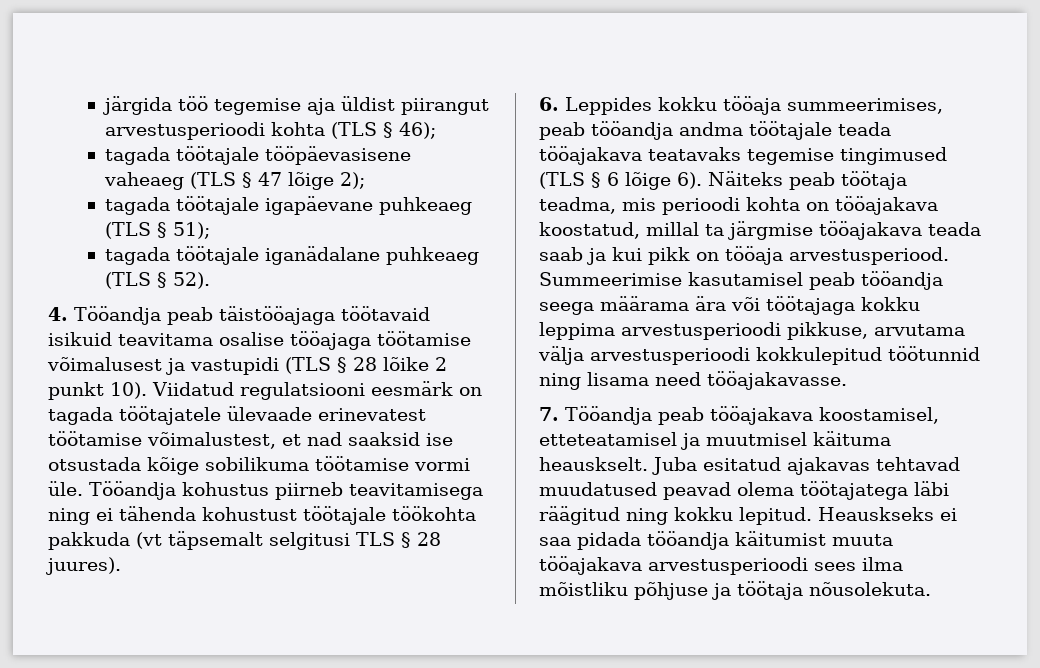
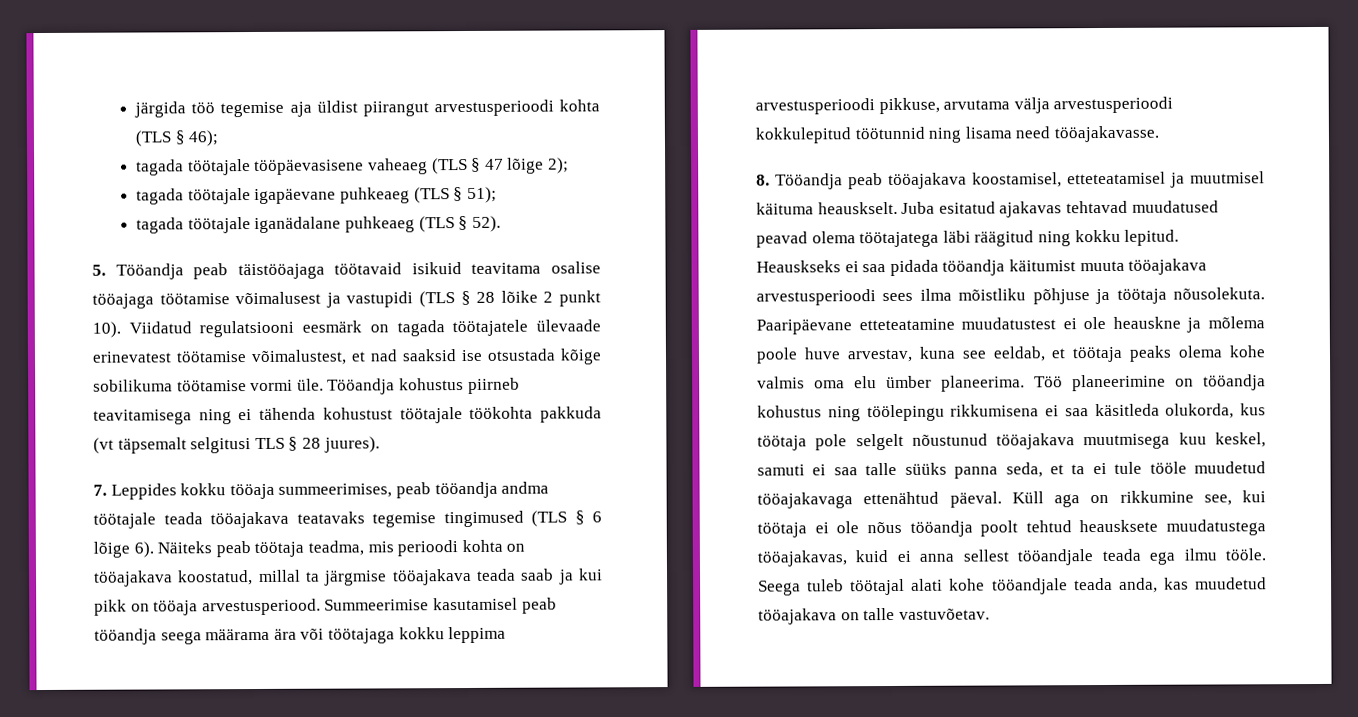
- 4. Tööandja peab täistööajaga töötavaid isikuid teavitama osalise tööajaga töötamise võimalusest ja vastupidi (TLS § 28 lõike 2 punkt 10).
+ 5. Tööandja peab täistööajaga töötavaid isikuid teavitama osalise tööajaga töötamise võimalusest ja vastupidi (TLS § 28 lõike 2 punkt 10).
- 6. Leppides kokku tööaja summeerimises, peab tööandja andma töötajale teada tööajakava teatavaks tegemise tingimused (TLS § 6 lõige 6).
+ 7. Leppides kokku tööaja summeerimises, peab tööandja andma töötajale teada tööajakava teatavaks tegemise tingimused (TLS § 6 lõige 6).
- 7. Tööandja peab tööajakava koostamisel, etteteatamisel ja muutmisel käituma heauskselt.
+ 8. Tööandja peab tööajakava koostamisel, etteteatamisel ja muutmisel käituma heauskselt.
+ Paaripäevane etteteatamine muudatustest ei ole heauskne ja mõlema poole huve arvestav, kuna see eeldab, et töötaja peaks olema kohe valmis oma elu ümber planeerima. Töö planeerimine on tööandja kohustus ning töölepingu rikkumisena ei saa käsitleda olukorda, kus töötaja pole selgelt nõustunud tööajakava muutmisega kuu keskel, samuti ei saa talle süüks panna seda, et ta ei tule tööle muudetud tööajakavaga ettenähtud päeval. Küll aga on rikkumine see, kui töötaja ei ole nõus tööandja poolt tehtud heausksete muudatustega tööajakavas, kuid ei anna sellest tööandjale teada ega ilmu tööle. Seega tuleb töötajal alati kohe tööandjale teada anda, kas muudetud tööajakava on talle vastuvõetav.

